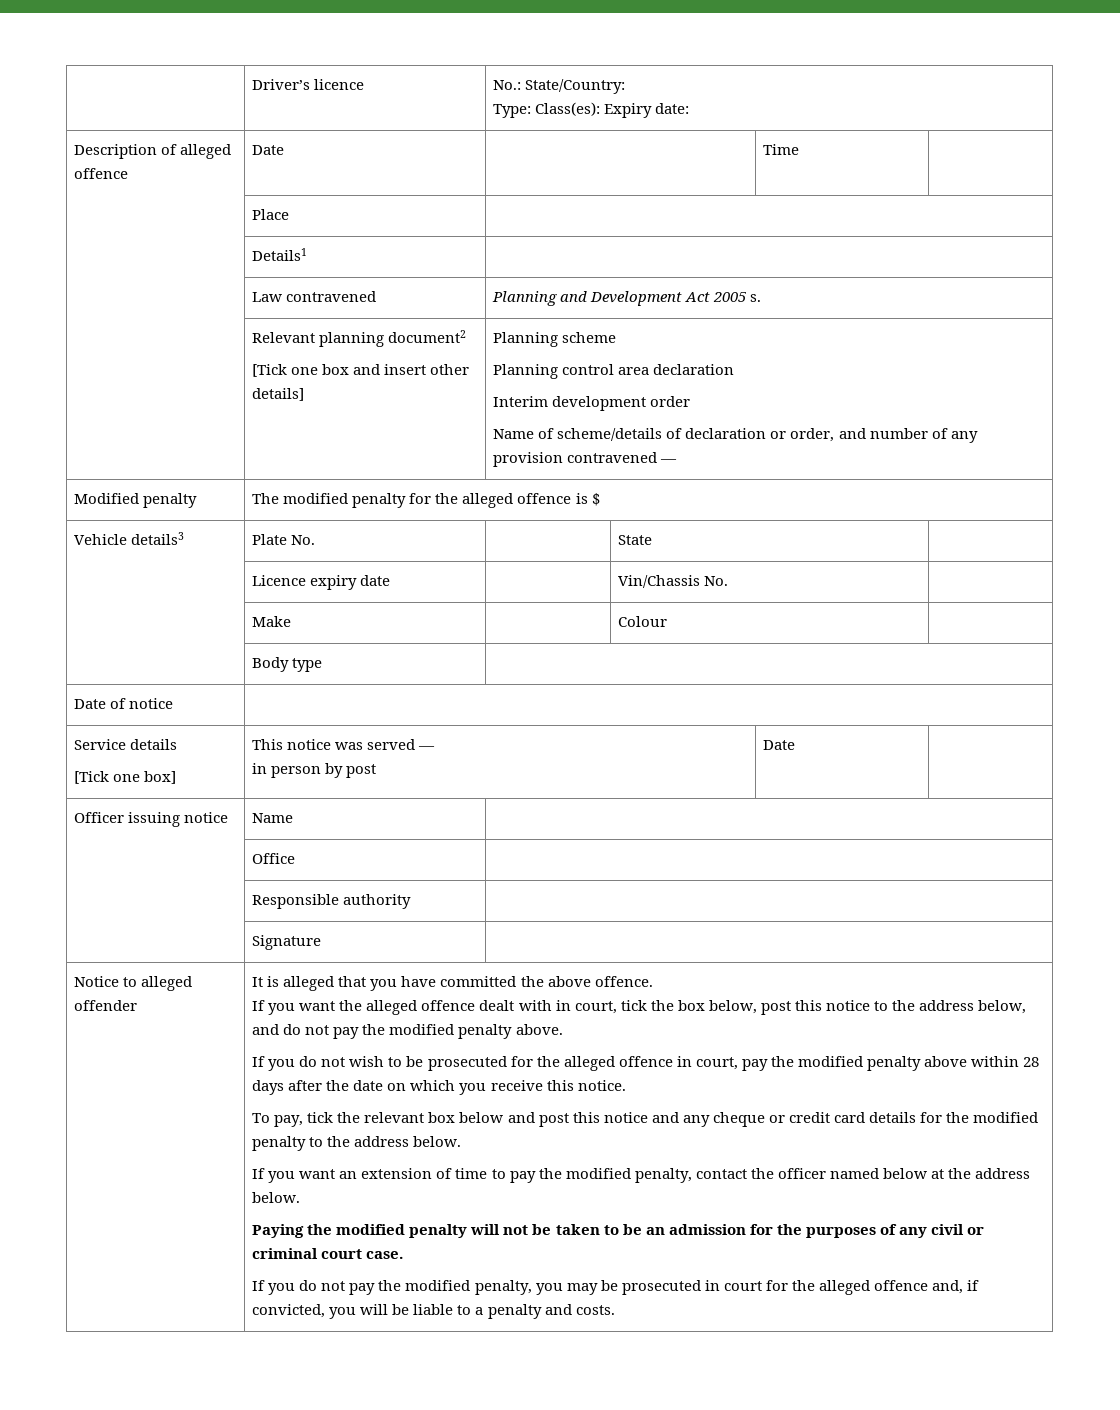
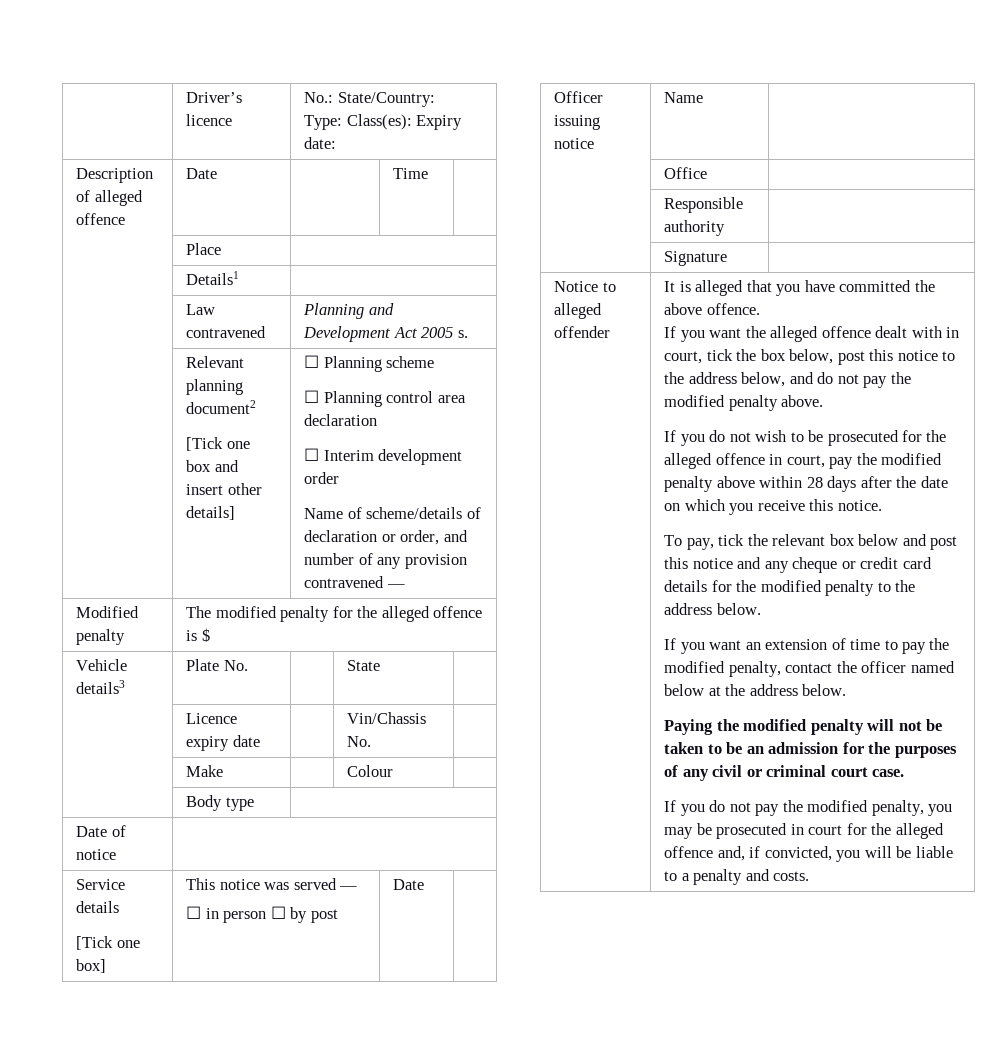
  | Relevant planning document2
- [Tick one box and insert other details] | Planning scheme
- Planning control area declaration
- Interim development order
+ [Tick one box and insert other details] | ☐ Planning scheme
+ ☐ Planning control area declaration
+ ☐ Interim development order
  Service details
  [Tick one box] | This notice was served —
- in person by post | Date |
+ ☐ in person ☐ by post | Date |

